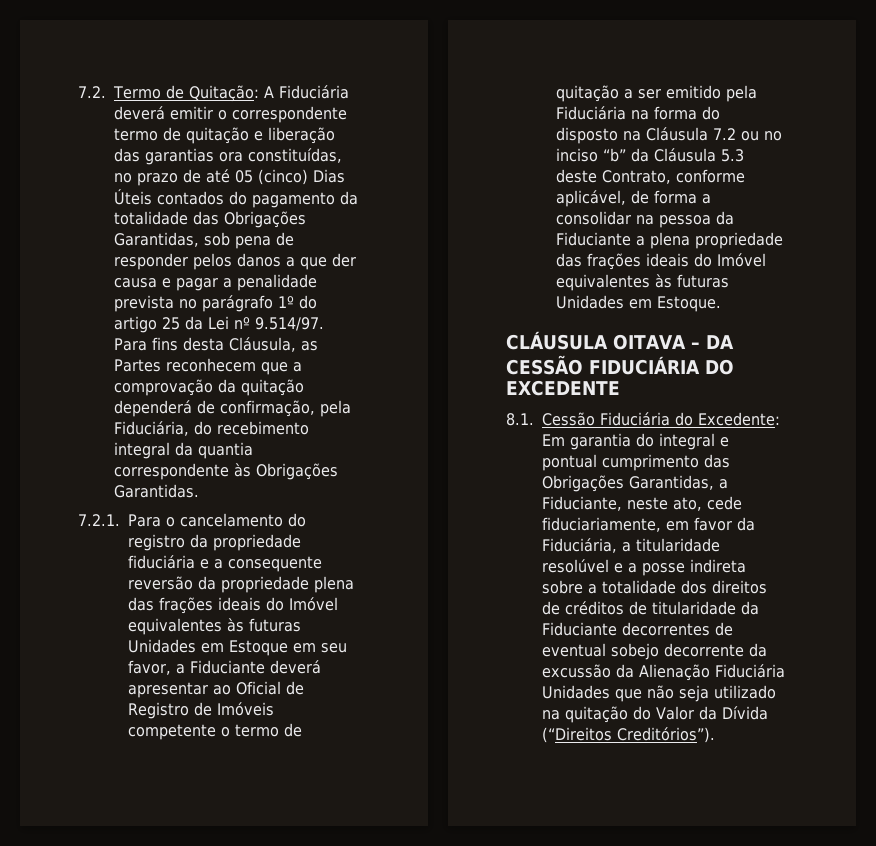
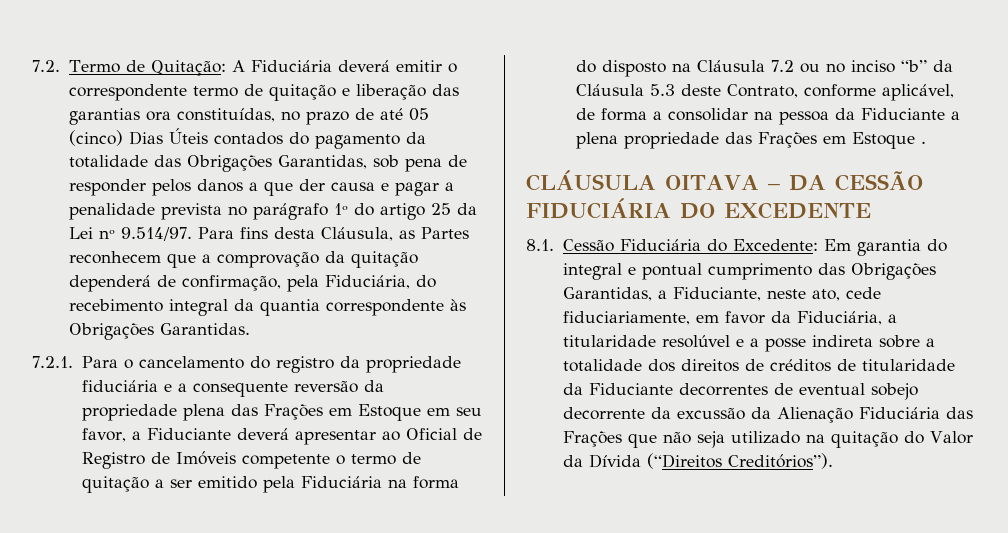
- 7.2.1. Para o cancelamento do registro da propriedade fiduciária e a consequente reversão da propriedade plena das frações ideais do Imóvel equivalentes às futuras Unidades em Estoque em seu favor, a Fiduciante deverá apresentar ao Oficial de Registro de Imóveis competente o termo de quitação a ser emitido pela Fiduciária na forma do disposto na Cláusula 7.2 ou no inciso “b” da Cláusula 5.3 deste Contrato, conforme aplicável, de forma a consolidar na pessoa da Fiduciante a plena propriedade das frações ideais do Imóvel equivalentes às futuras Unidades em Estoque.
+ 7.2.1. Para o cancelamento do registro da propriedade fiduciária e a consequente reversão da propriedade plena das Frações em Estoque em seu favor, a Fiduciante deverá apresentar ao Oficial de Registro de Imóveis competente o termo de quitação a ser emitido pela Fiduciária na forma do disposto na Cláusula 7.2 ou no inciso “b” da Cláusula 5.3 deste Contrato, conforme aplicável, de forma a consolidar na pessoa da Fiduciante a plena propriedade das Frações em Estoque .
- Em garantia do integral e pontual cumprimento das Obrigações Garantidas, a Fiduciante, neste ato, cede fiduciariamente, em favor da Fiduciária, a titularidade resolúvel e a posse indireta sobre a totalidade dos direitos de créditos de titularidade da Fiduciante decorrentes de eventual sobejo decorrente da excussão da Alienação Fiduciária Unidades que não seja utilizado na quitação do Valor da Dívida (“Direitos Creditórios”).
+ Em garantia do integral e pontual cumprimento das Obrigações Garantidas, a Fiduciante, neste ato, cede fiduciariamente, em favor da Fiduciária, a titularidade resolúvel e a posse indireta sobre a totalidade dos direitos de créditos de titularidade da Fiduciante decorrentes de eventual sobejo decorrente da excussão da Alienação Fiduciária das Frações que não seja utilizado na quitação do Valor da Dívida (“Direitos Creditórios”).

